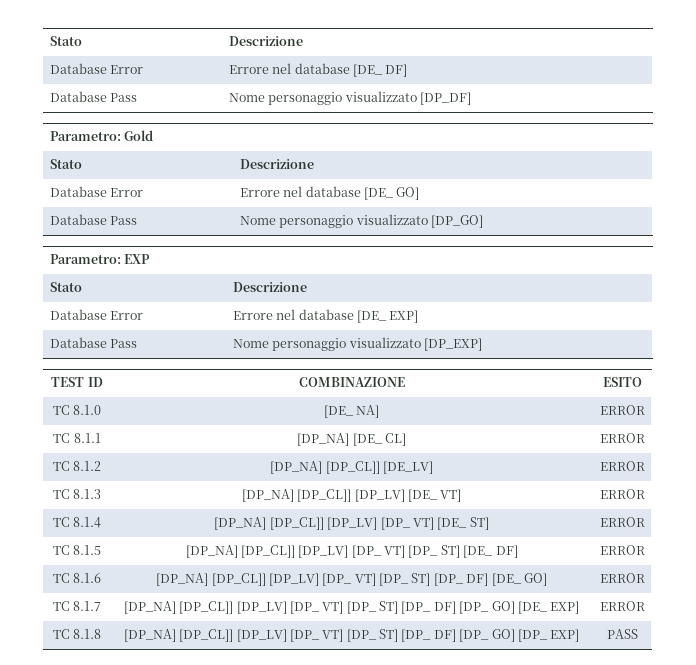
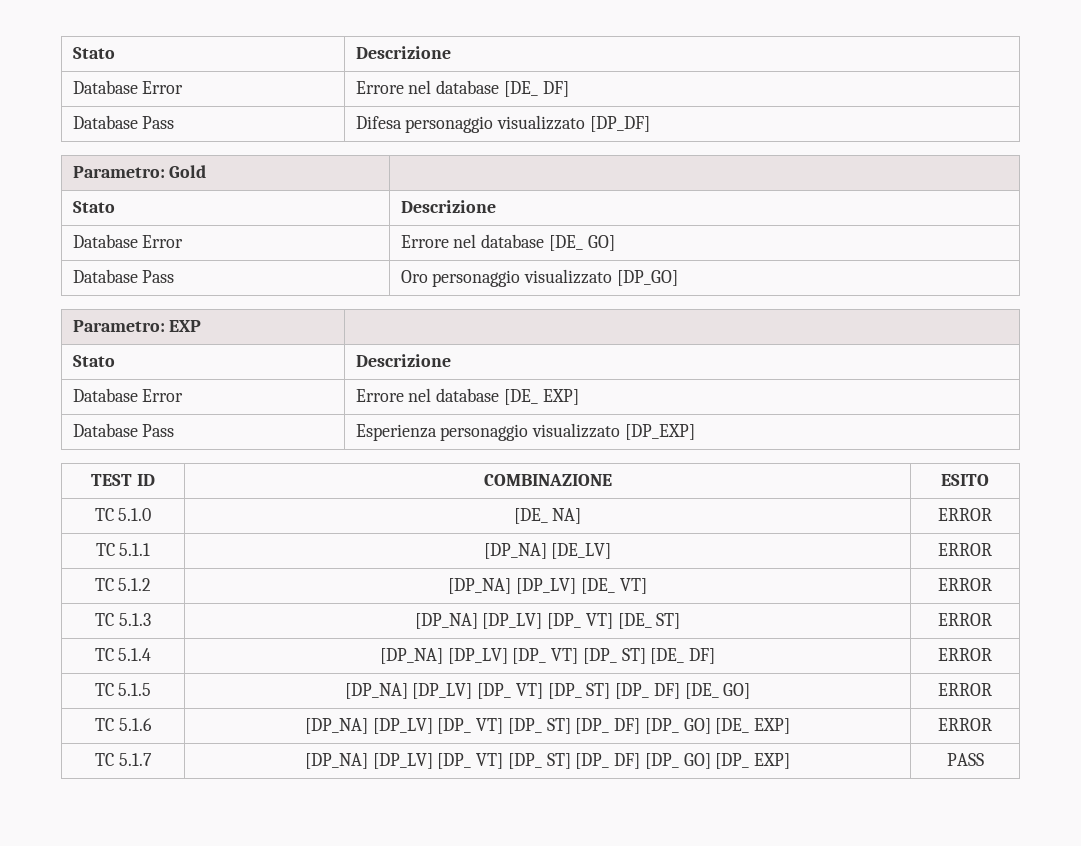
- Database Pass | Nome personaggio visualizzato [DP_DF]
+ Database Pass | Difesa personaggio visualizzato [DP_DF]
- Database Pass | Nome personaggio visualizzato [DP_GO]
+ Database Pass | Oro personaggio visualizzato [DP_GO]
- Database Pass | Nome personaggio visualizzato [DP_EXP]
+ Database Pass | Esperienza personaggio visualizzato [DP_EXP]
- TC 8.1.0 | [DE_ NA] | ERROR
+ TC 5.1.0 | [DE_ NA] | ERROR
- TC 8.1.1 | [DP_NA] [DE_ CL] | ERROR
- TC 8.1.2 | [DP_NA] [DP_CL]] [DE_LV] | ERROR
+ TC 5.1.1 | [DP_NA] [DE_LV] | ERROR
- TC 8.1.3 | [DP_NA] [DP_CL]] [DP_LV] [DE_ VT] | ERROR
+ TC 5.1.2 | [DP_NA] [DP_LV] [DE_ VT] | ERROR
- TC 8.1.4 | [DP_NA] [DP_CL]] [DP_LV] [DP_ VT] [DE_ ST] | ERROR
+ TC 5.1.3 | [DP_NA] [DP_LV] [DP_ VT] [DE_ ST] | ERROR
- TC 8.1.5 | [DP_NA] [DP_CL]] [DP_LV] [DP_ VT] [DP_ ST] [DE_ DF] | ERROR
+ TC 5.1.4 | [DP_NA] [DP_LV] [DP_ VT] [DP_ ST] [DE_ DF] | ERROR
- TC 8.1.6 | [DP_NA] [DP_CL]] [DP_LV] [DP_ VT] [DP_ ST] [DP_ DF] [DE_ GO] | ERROR
+ TC 5.1.5 | [DP_NA] [DP_LV] [DP_ VT] [DP_ ST] [DP_ DF] [DE_ GO] | ERROR
- TC 8.1.7 | [DP_NA] [DP_CL]] [DP_LV] [DP_ VT] [DP_ ST] [DP_ DF] [DP_ GO] [DE_ EXP] | ERROR
+ TC 5.1.6 | [DP_NA] [DP_LV] [DP_ VT] [DP_ ST] [DP_ DF] [DP_ GO] [DE_ EXP] | ERROR
- TC 8.1.8 | [DP_NA] [DP_CL]] [DP_LV] [DP_ VT] [DP_ ST] [DP_ DF] [DP_ GO] [DP_ EXP] | PASS
+ TC 5.1.7 | [DP_NA] [DP_LV] [DP_ VT] [DP_ ST] [DP_ DF] [DP_ GO] [DP_ EXP] | PASS

